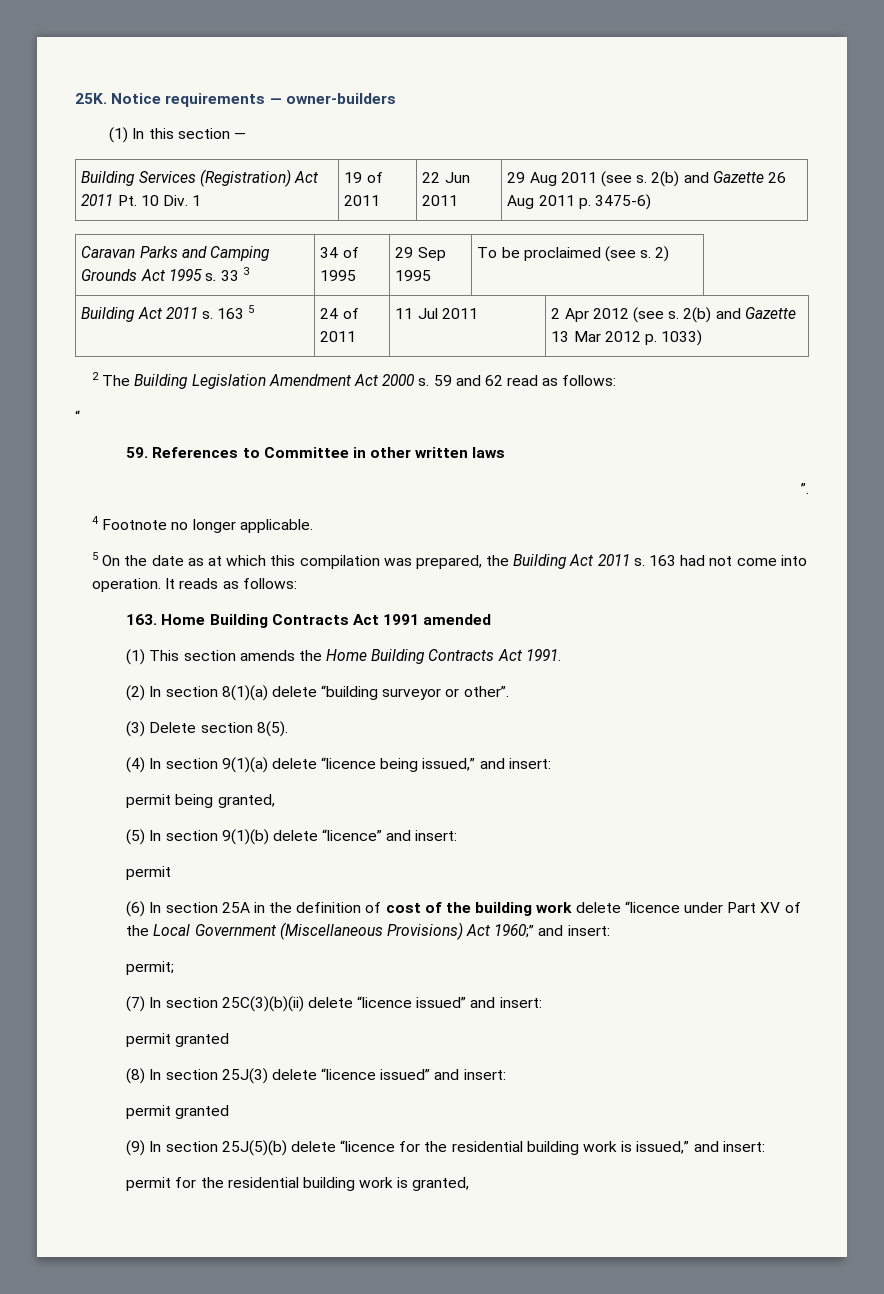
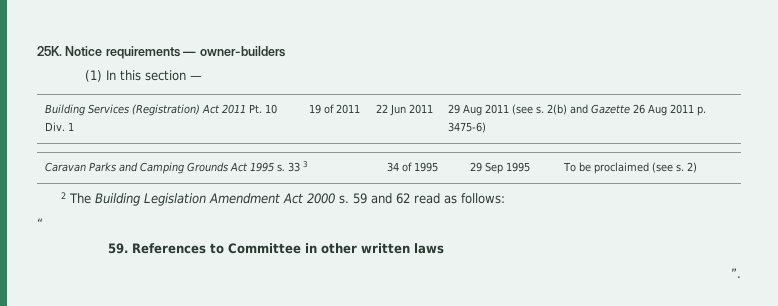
- Building Act 2011 s. 163 5 | 24 of 2011 | 11 Jul 2011 | 2 Apr 2012 (see s. 2(b) and Gazette 13 Mar 2012 p. 1033)
- 4 Footnote no longer applicable.
- 5 On the date as at which this compilation was prepared, the Building Act 2011 s. 163 had not come into operation. It reads as follows:
- 163. Home Building Contracts Act 1991 amended
- (1) This section amends the Home Building Contracts Act 1991.
- (2) In section 8(1)(a) delete “building surveyor or other”.
- (3) Delete section 8(5).
- (4) In section 9(1)(a) delete “licence being issued,” and insert:
- permit being granted,
- (5) In section 9(1)(b) delete “licence” and insert:
- permit
- (6) In section 25A in the definition of cost of the building work delete “licence under Part XV of the Local Government (Miscellaneous Provisions) Act 1960;” and insert:
- permit;
- (7) In section 25C(3)(b)(ii) delete “licence issued” and insert:
- permit granted
- (8) In section 25J(3) delete “licence issued” and insert:
- permit granted
- (9) In section 25J(5)(b) delete “licence for the residential building work is issued,” and insert:
- permit for the residential building work is granted,

